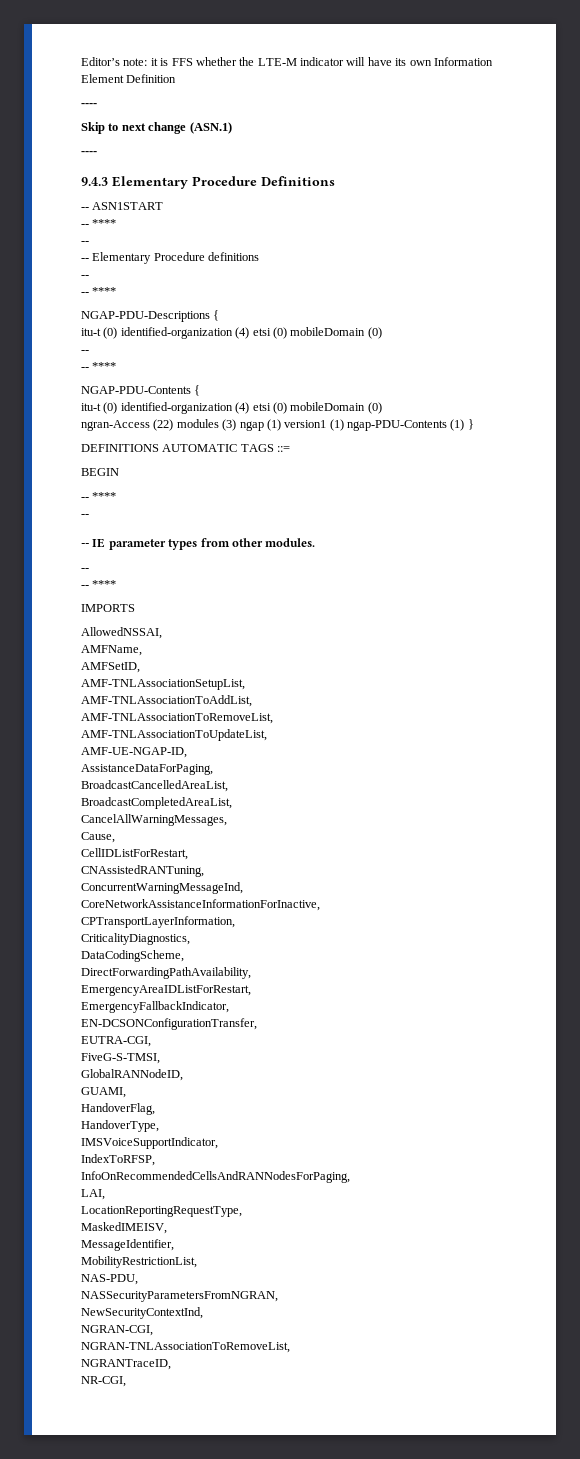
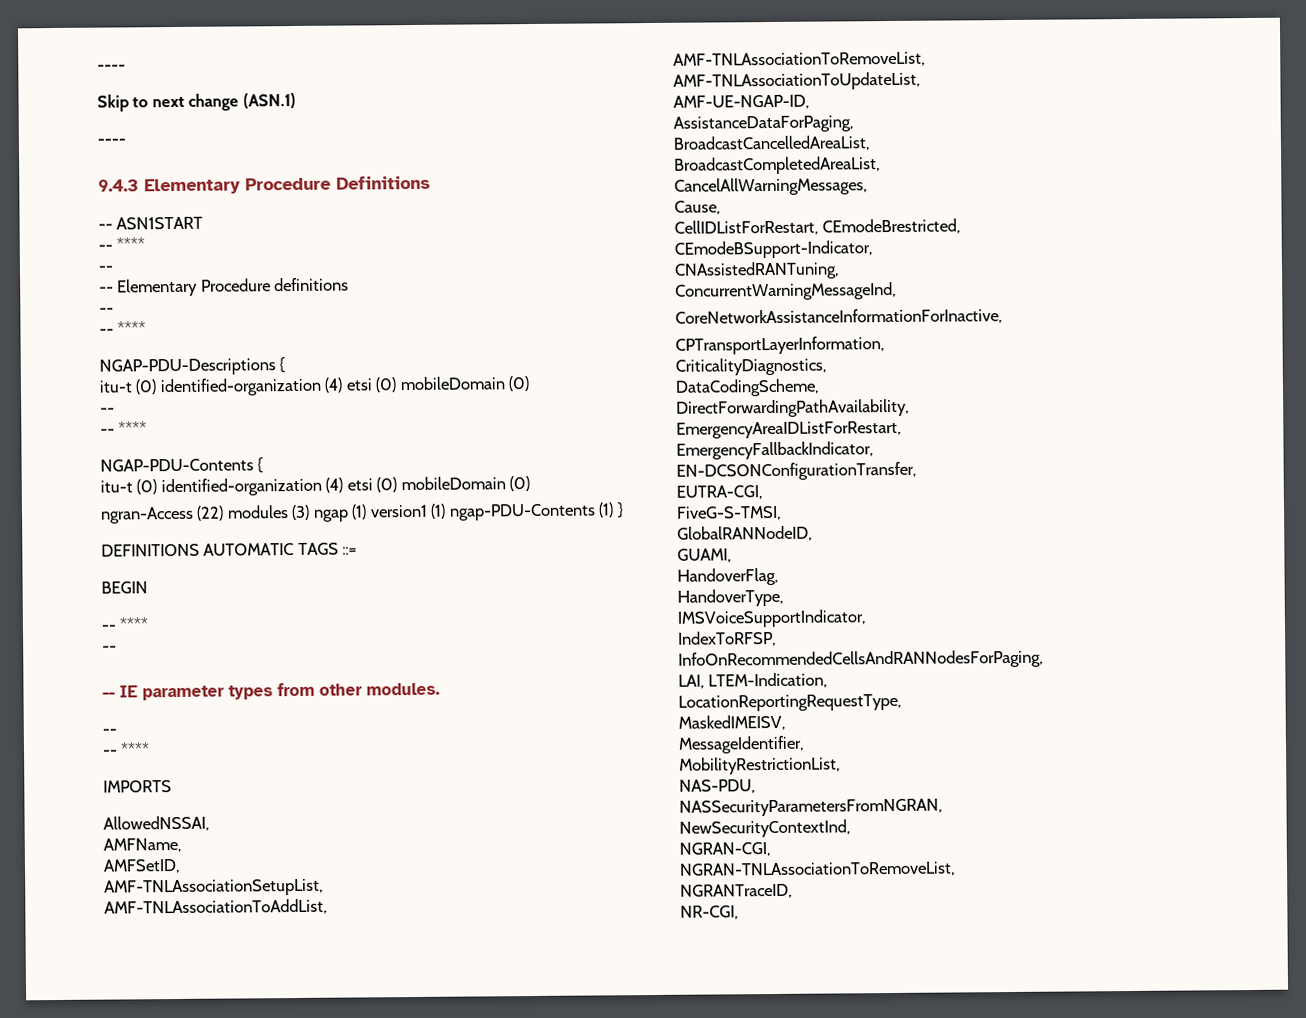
- Editor’s note: it is FFS whether the LTE-M indicator will have its own Information Element Definition
- CellIDListForRestart,
+ CellIDListForRestart, CEmodeBrestricted,
+ CEmodeBSupport-Indicator,
- LAI,
+ LAI, LTEM-Indication,

